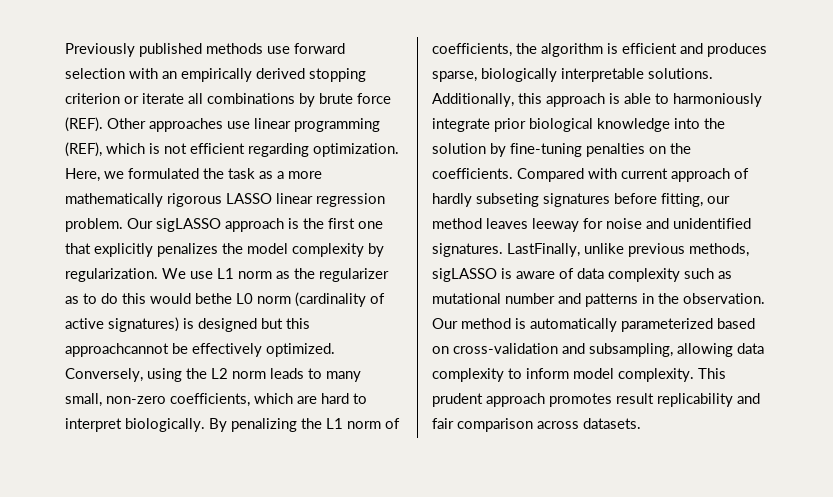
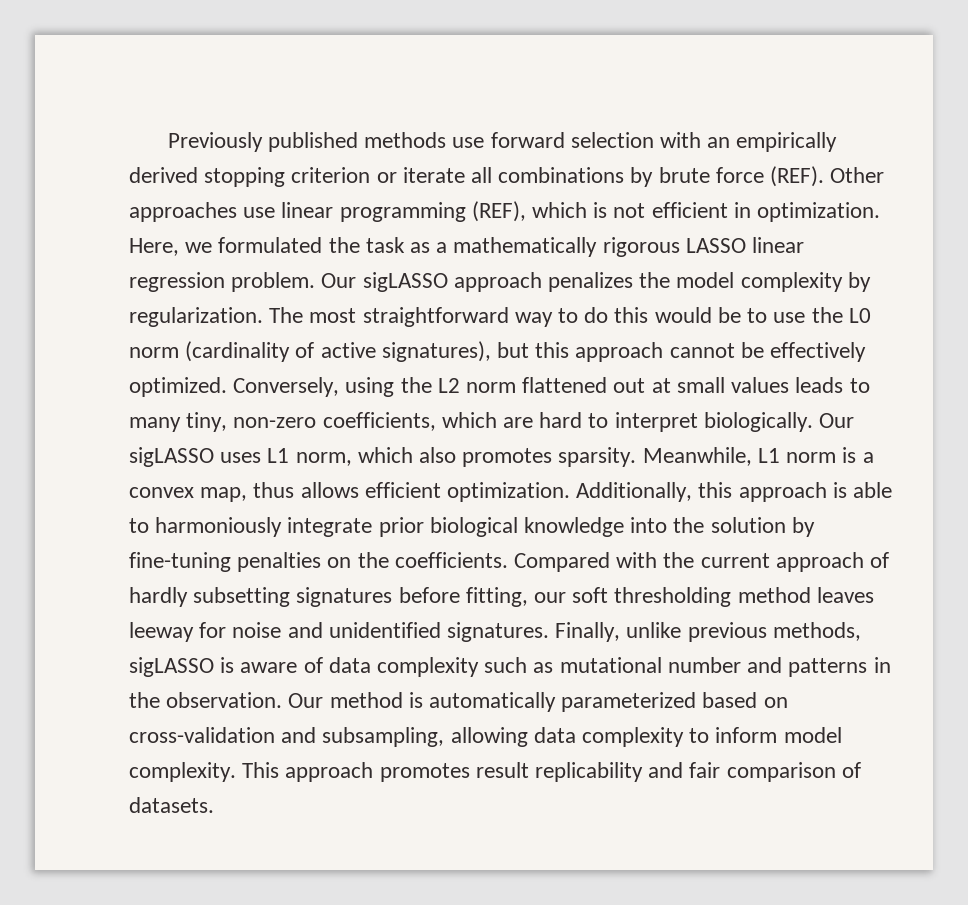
- Other approaches use linear programming (REF), which is not efficient regarding optimization.
+ Other approaches use linear programming (REF), which is not efficient in optimization.
- Here, we formulated the task as a more mathematically rigorous LASSO linear regression problem.
+ Here, we formulated the task as a mathematically rigorous LASSO linear regression problem.
- Our sigLASSO approach is the first one that explicitly penalizes the model complexity by regularization.
+ Our sigLASSO approach penalizes the model complexity by regularization.
- We use L1 norm as the regularizer as to do this would bethe L0 norm (cardinality of active signatures) is designed but this approachcannot be effectively optimized.
+ The most straightforward way to do this would be to use the L0 norm (cardinality of active signatures), but this approach cannot be effectively optimized.
- Conversely, using the L2 norm leads to many small, non-zero coefficients, which are hard to interpret biologically.
+ Conversely, using the L2 norm flattened out at small values leads to many tiny, non-zero coefficients, which are hard to interpret biologically.
- By penalizing the L1 norm of coefficients, the algorithm is efficient and produces sparse, biologically interpretable solutions.
+ Our sigLASSO uses L1 norm, which also promotes sparsity. Meanwhile, L1 norm is a convex map, thus allows efficient optimization.
- Compared with current approach of hardly subseting signatures before fitting, our method leaves leeway for noise and unidentified signatures.
+ Compared with the current approach of hardly subsetting signatures before fitting, our soft thresholding method leaves leeway for noise and unidentified signatures.
- LastFinally, unlike previous methods, sigLASSO is aware of data complexity such as mutational number and patterns in the observation.
+ Finally, unlike previous methods, sigLASSO is aware of data complexity such as mutational number and patterns in the observation.
- This prudent approach promotes result replicability and fair comparison across datasets.
+ This approach promotes result replicability and fair comparison of datasets.

